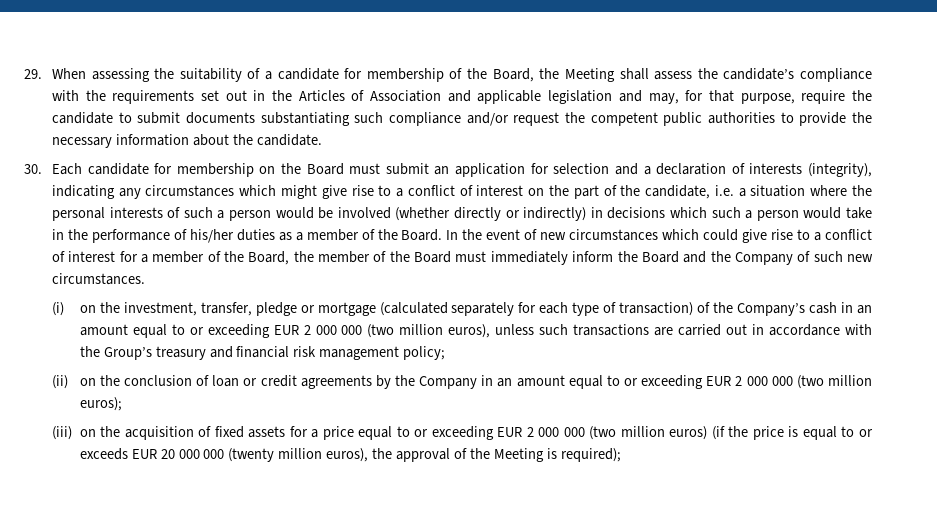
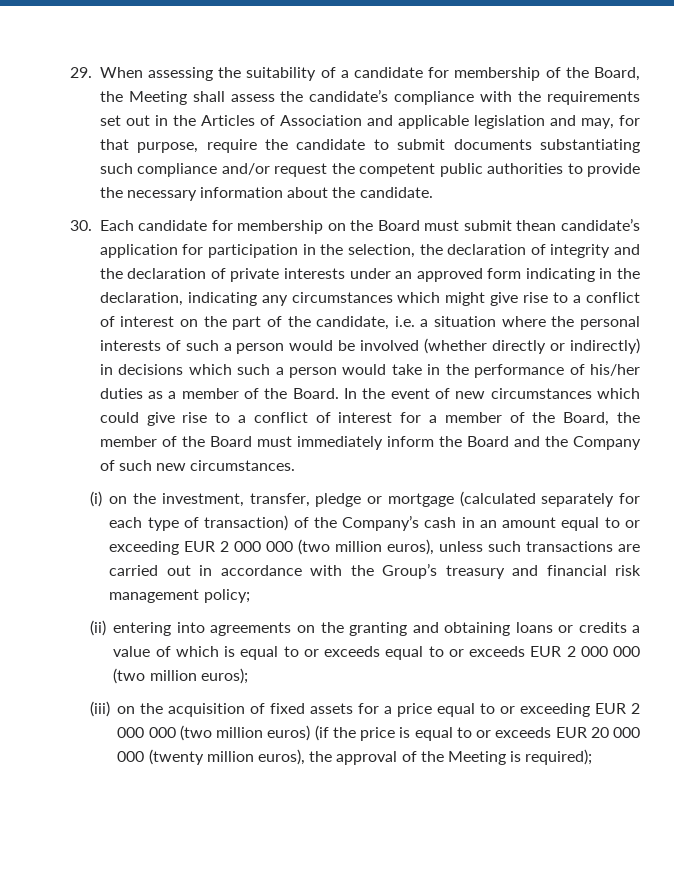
- 30. Each candidate for membership on the Board must submit an application for selection and a declaration of interests (integrity), indicating any circumstances which might give rise to a conflict of interest on the part of the candidate, i.e. a situation where the personal interests of such a person would be involved (whether directly or indirectly) in decisions which such a person would take in the performance of his/her duties as a member of the Board.
+ 30. Each candidate for membership on the Board must submit thean candidate’s application for participation in the selection, the declaration of integrity and the declaration of private interests under an approved form indicating in the declaration, indicating any circumstances which might give rise to a conflict of interest on the part of the candidate, i.e. a situation where the personal interests of such a person would be involved (whether directly or indirectly) in decisions which such a person would take in the performance of his/her duties as a member of the Board.
- (ii) on the conclusion of loan or credit agreements by the Company in an amount equal to or exceeding EUR 2 000 000 (two million euros);
+ (ii) entering into agreements on the granting and obtaining loans or credits a value of which is equal to or exceeds equal to or exceeds EUR 2 000 000 (two million euros);

